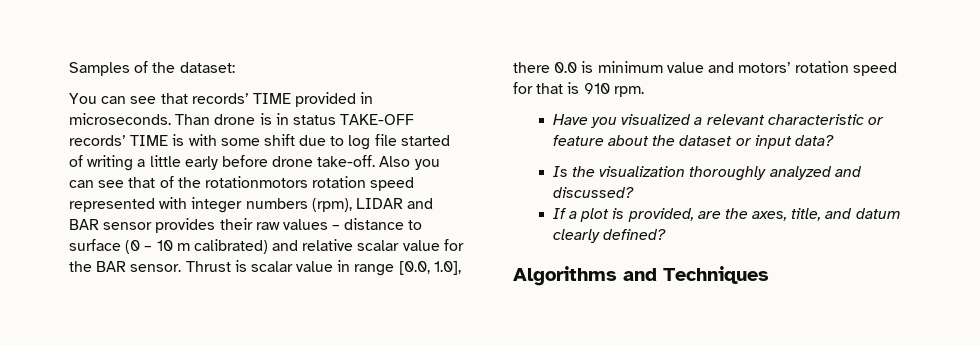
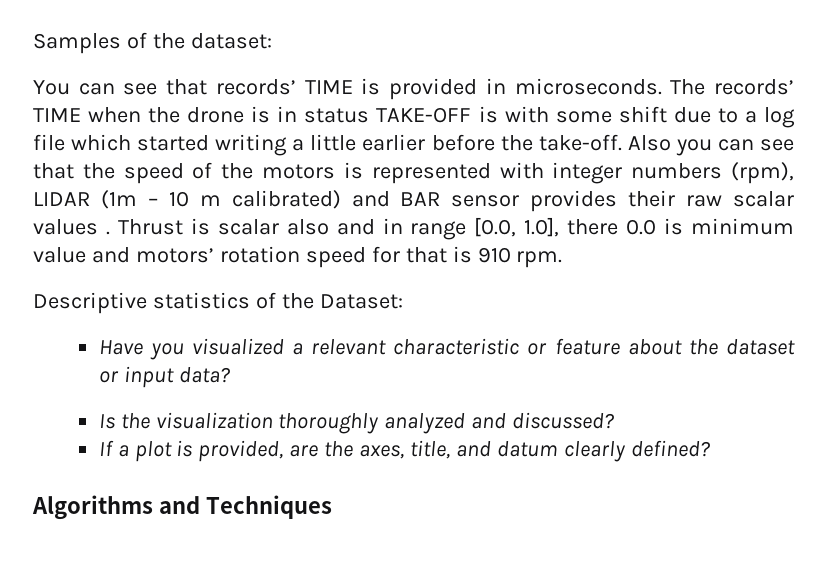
- You can see that records’ TIME provided in microseconds.
+ You can see that records’ TIME is provided in microseconds.
- Than drone is in status TAKE-OFF records’ TIME is with some shift due to log file started of writing a little early before drone take-off.
+ The records’ TIME when the drone is in status TAKE-OFF is with some shift due to a log file which started writing a little earlier before the take-off.
- Also you can see that of the rotationmotors rotation speed represented with integer numbers (rpm), LIDAR and BAR sensor provides their raw values – distance to surface (0 – 10 m calibrated) and relative scalar value for the BAR sensor.
+ Also you can see that the speed of the motors is represented with integer numbers (rpm), LIDAR (1m – 10 m calibrated) and BAR sensor provides their raw scalar values .
- Thrust is scalar value in range [0.0, 1.0], there 0.0 is minimum value and motors’ rotation speed for that is 910 rpm.
+ Thrust is scalar also and in range [0.0, 1.0], there 0.0 is minimum value and motors’ rotation speed for that is 910 rpm.
+ Descriptive statistics of the Dataset:

